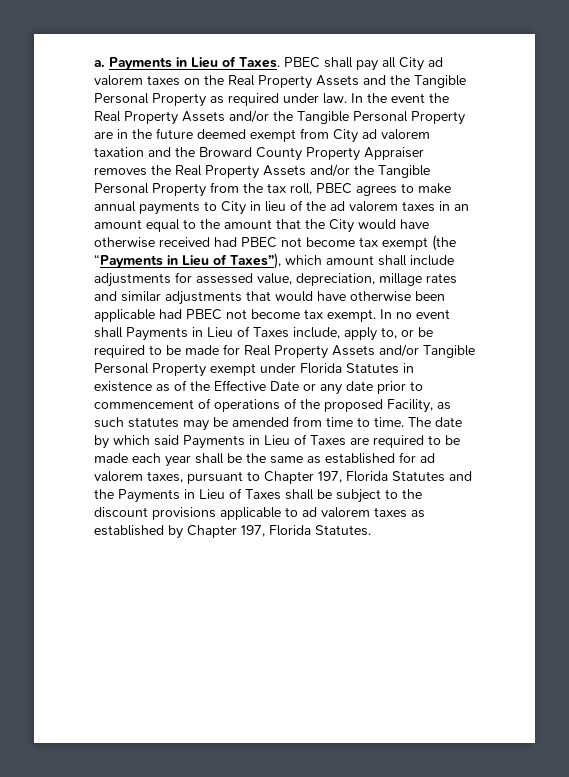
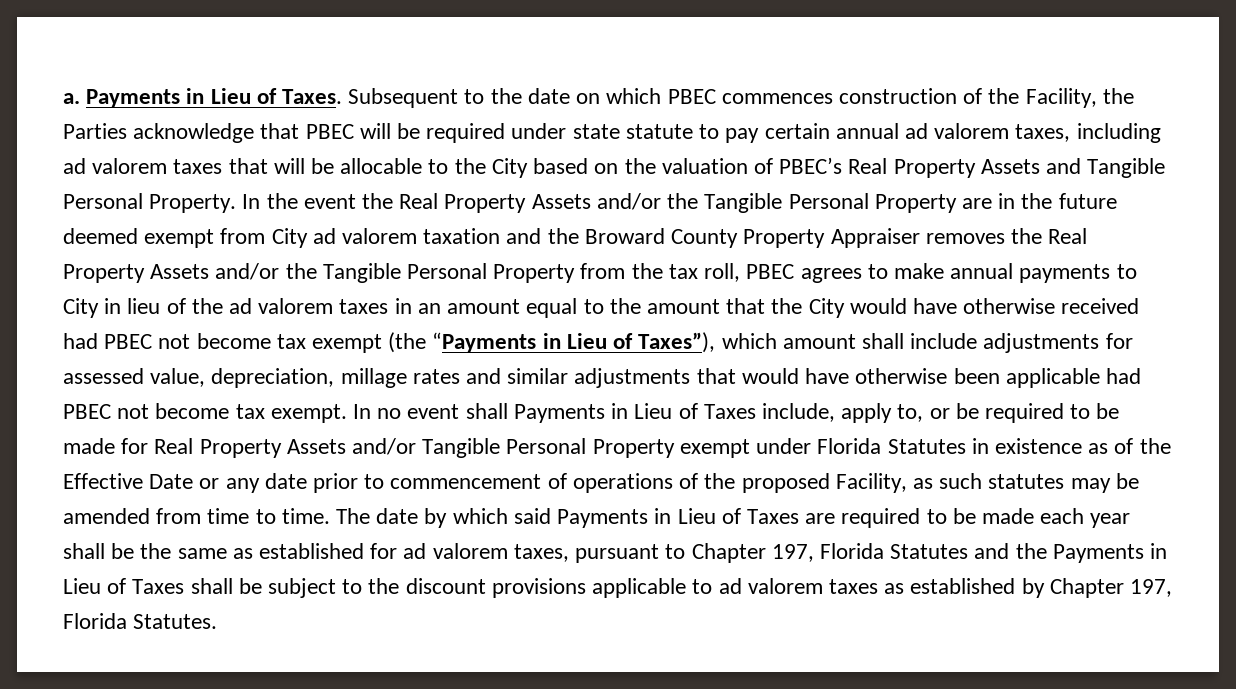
- PBEC shall pay all City ad valorem taxes on the Real Property Assets and the Tangible Personal Property as required under law.
+ Subsequent to the date on which PBEC commences construction of the Facility, the Parties acknowledge that PBEC will be required under state statute to pay certain annual ad valorem taxes, including ad valorem taxes that will be allocable to the City based on the valuation of PBEC’s Real Property Assets and Tangible Personal Property.

